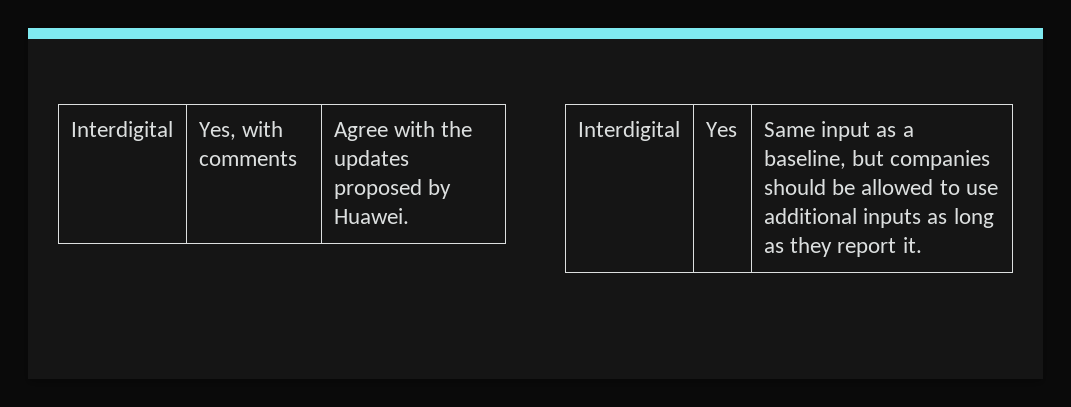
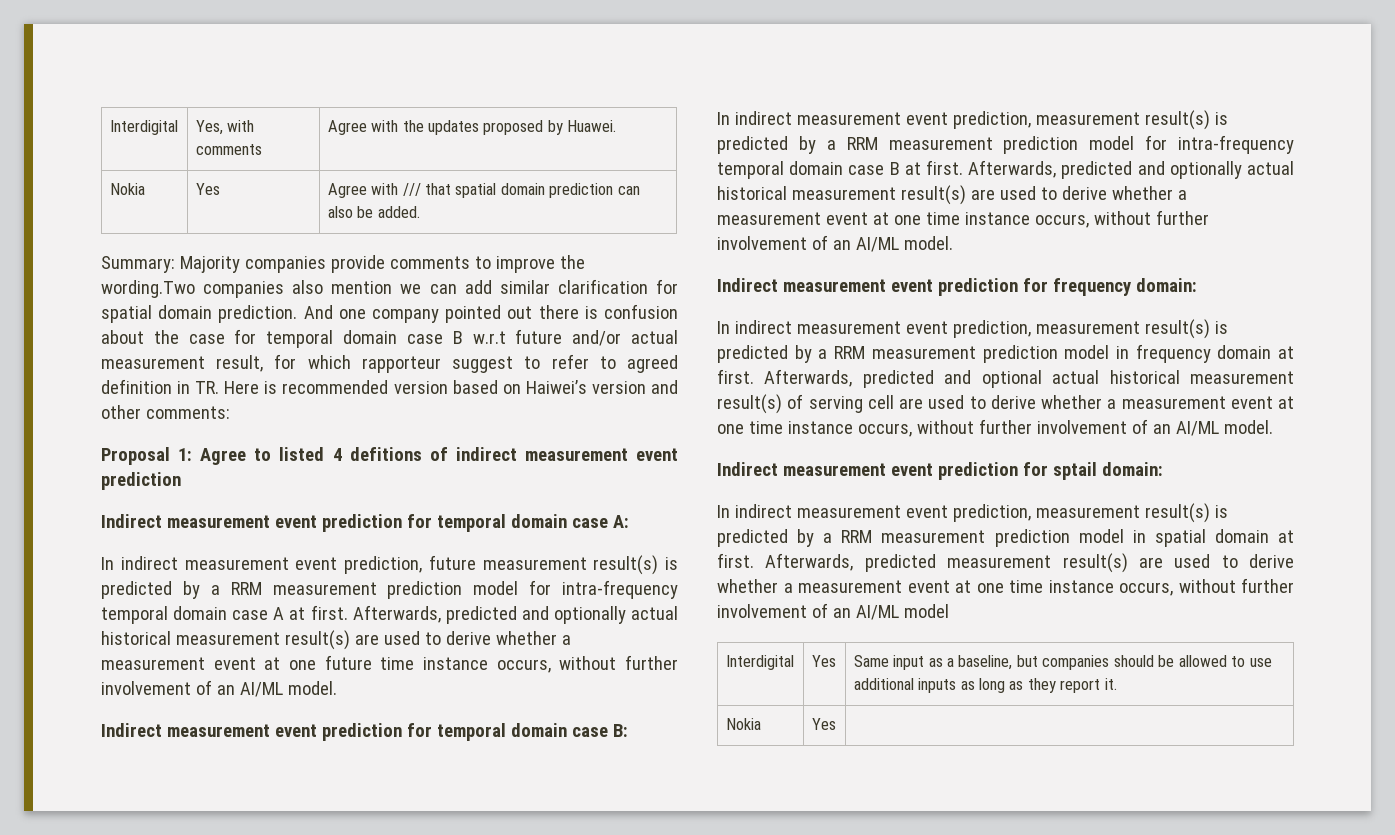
+ Nokia | Yes | Agree with /// that spatial domain prediction can also be added.
+ Summary: Majority companies provide comments to improve the wording.Two companies also mention we can add similar clarification for spatial domain prediction. And one company pointed out there is confusion about the case for temporal domain case B w.r.t future and/or actual measurement result, for which rapporteur suggest to refer to agreed definition in TR. Here is recommended version based on Haiwei’s version and other comments:
+ Proposal 1: Agree to listed 4 defitions of indirect measurement event prediction
+ Indirect measurement event prediction for temporal domain case A:
+ In indirect measurement event prediction, future measurement result(s) is predicted by a RRM measurement prediction model for intra-frequency temporal domain case A at first. Afterwards, predicted and optionally actual historical measurement result(s) are used to derive whether a measurement event at one future time instance occurs, without further involvement of an AI/ML model.
+ Indirect measurement event prediction for temporal domain case B:
+ In indirect measurement event prediction, measurement result(s) is predicted by a RRM measurement prediction model for intra-frequency temporal domain case B at first. Afterwards, predicted and optionally actual historical measurement result(s) are used to derive whether a measurement event at one time instance occurs, without further involvement of an AI/ML model.
+ Indirect measurement event prediction for frequency domain:
+ In indirect measurement event prediction, measurement result(s) is predicted by a RRM measurement prediction model in frequency domain at first. Afterwards, predicted and optional actual historical measurement result(s) of serving cell are used to derive whether a measurement event at one time instance occurs, without further involvement of an AI/ML model.
+ Indirect measurement event prediction for sptail domain:
+ In indirect measurement event prediction, measurement result(s) is predicted by a RRM measurement prediction model in spatial domain at first. Afterwards, predicted measurement result(s) are used to derive whether a measurement event at one time instance occurs, without further involvement of an AI/ML model
  Interdigital | Yes | Same input as a baseline, but companies should be allowed to use additional inputs as long as they report it.
+ Nokia | Yes |

